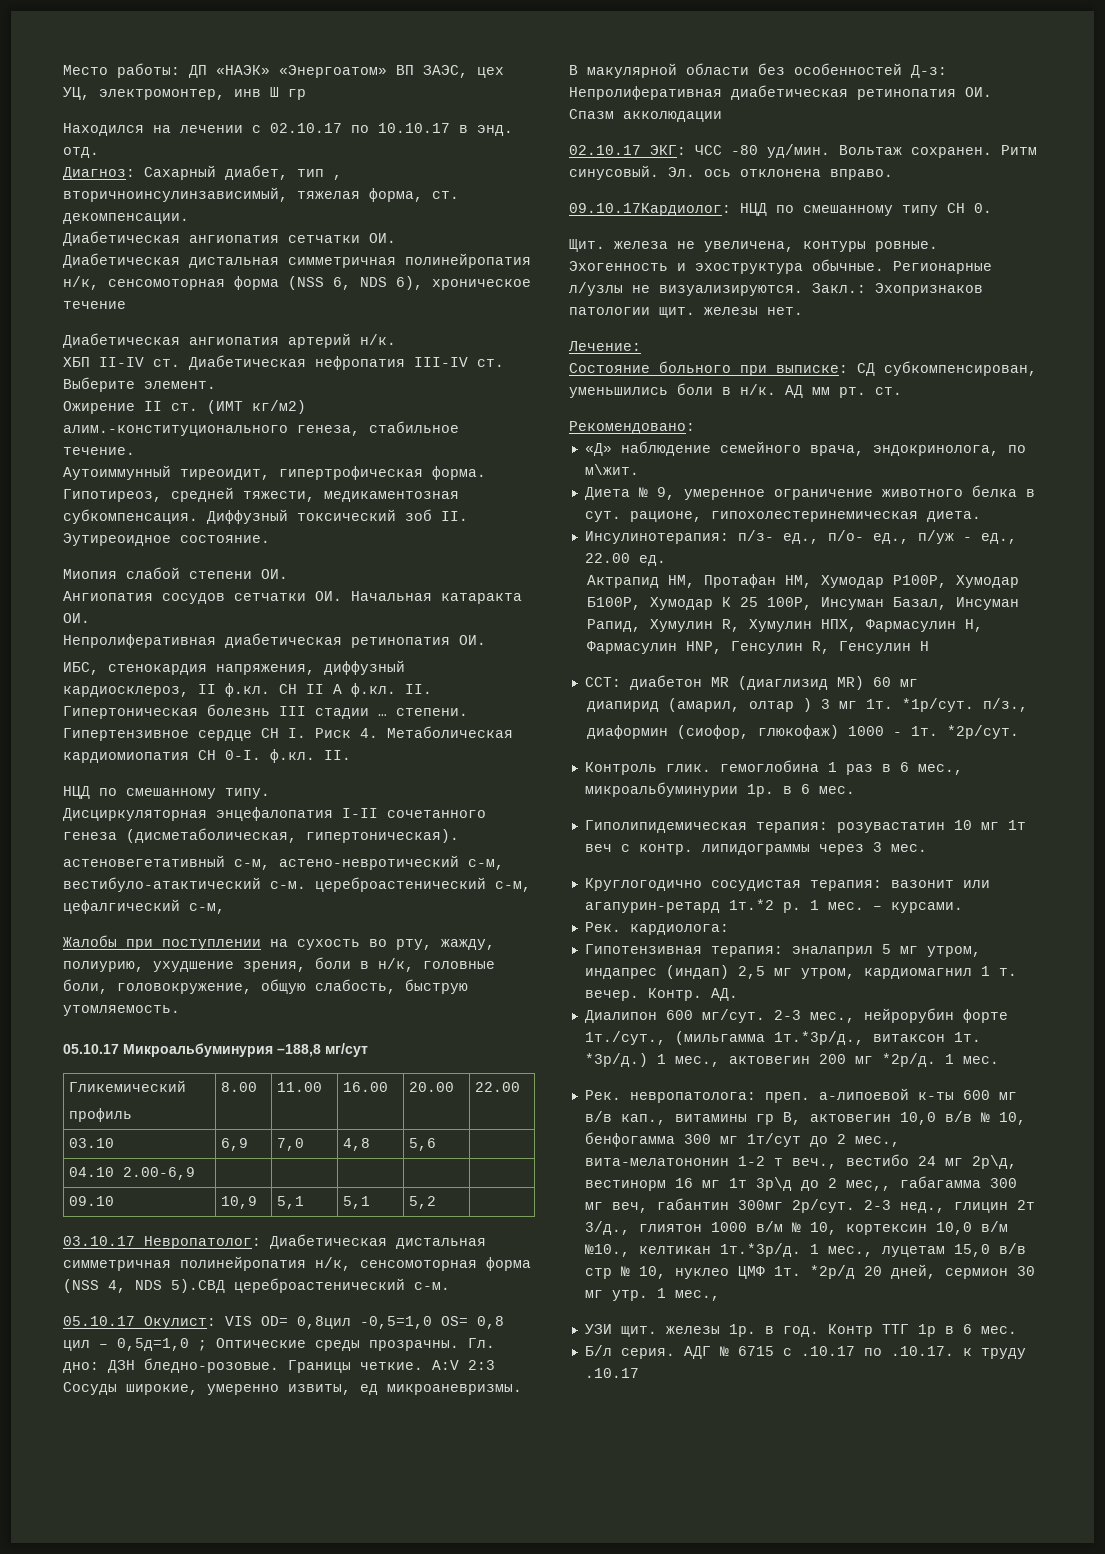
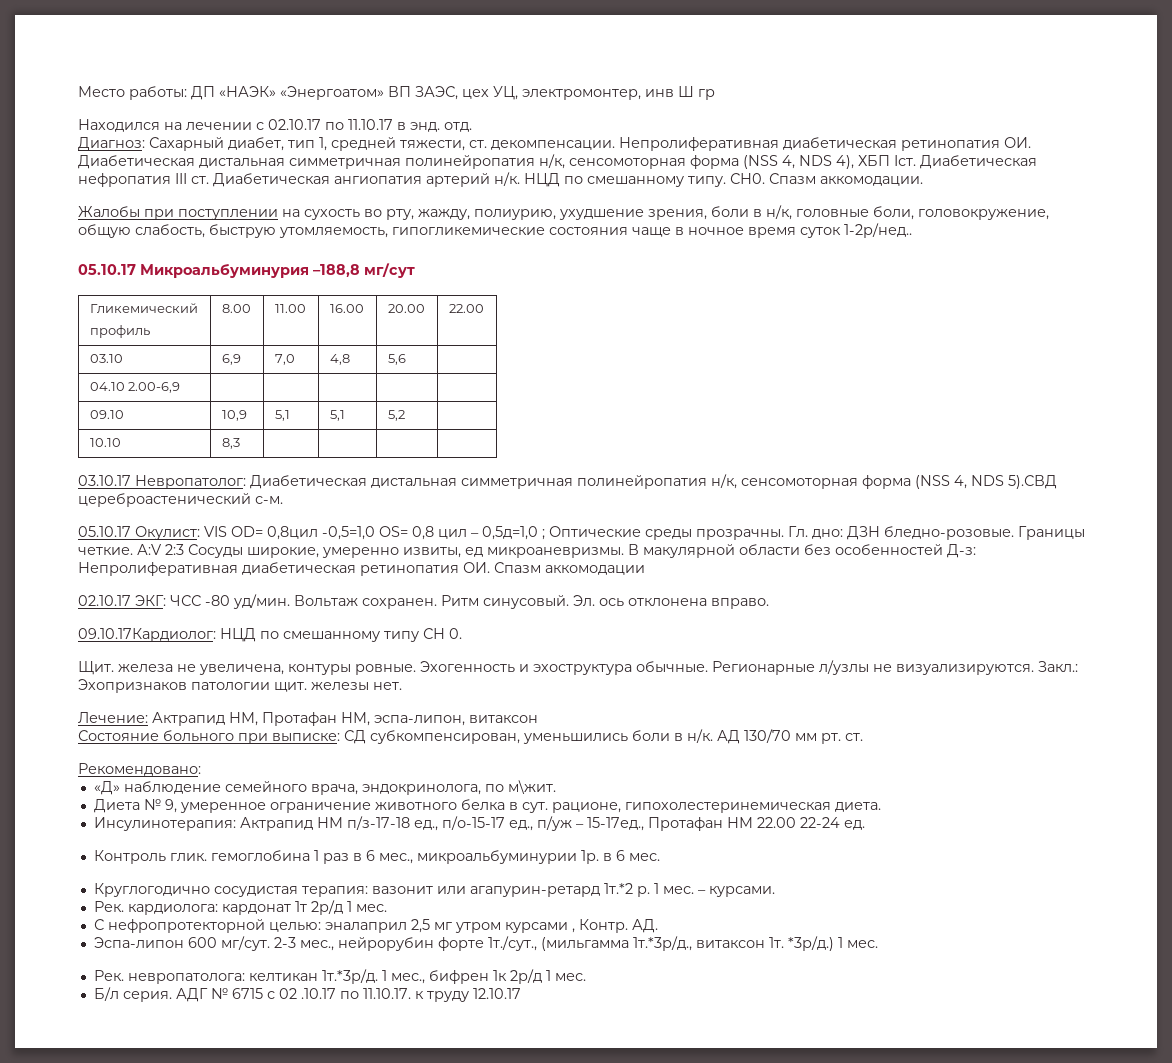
- Находился на лечении с 02.10.17 по 10.10.17 в энд. отд.
+ Находился на лечении с 02.10.17 по 11.10.17 в энд. отд.
- Диагноз: Сахарный диабет, тип , вторичноинсулинзависимый, тяжелая форма, ст. декомпенсации.
- Диабетическая ангиопатия сетчатки ОИ.
- Диабетическая дистальная симметричная полинейропатия н/к, сенсомоторная форма (NSS 6, NDS 6), хроническое течение
- Диабетическая ангиопатия артерий н/к.
- ХБП II-IV ст. Диабетическая нефропатия III-IV ст. Выберите элемент.
- Ожирение II ст. (ИМТ кг/м2) алим.-конституционального генеза, стабильное течение.
- Аутоиммунный тиреоидит, гипертрофическая форма. Гипотиреоз, средней тяжести, медикаментозная субкомпенсация. Диффузный токсический зоб II. Эутиреоидное состояние.
- Миопия слабой степени ОИ.
- Ангиопатия сосудов сетчатки ОИ. Начальная катаракта ОИ.
- Непролиферативная диабетическая ретинопатия ОИ.
- ИБС, стенокардия напряжения, диффузный кардиосклероз, II ф.кл. СН II А ф.кл. II. Гипертоническая болезнь III стадии … степени. Гипертензивное сердце СН I. Риск 4. Метаболическая кардиомиопатия СН 0-I. ф.кл. II.
- НЦД по смешанному типу.
- Дисциркуляторная энцефалопатия I-II сочетанного генеза (дисметаболическая, гипертоническая).
- астеновегетативный с-м, астено-невротический с-м, вестибуло-атактический с-м. цереброастенический с-м, цефалгический с-м,
+ Диагноз: Сахарный диабет, тип 1, средней тяжести, ст. декомпенсации. Непролиферативная диабетическая ретинопатия ОИ. Диабетическая дистальная симметричная полинейропатия н/к, сенсомоторная форма (NSS 4, NDS 4), ХБП Iст. Диабетическая нефропатия III ст. Диабетическая ангиопатия артерий н/к. НЦД по смешанному типу. СН0. Спазм аккомодации.
- Жалобы при поступлении на сухость во рту, жажду, полиурию, ухудшение зрения, боли в н/к, головные боли, головокружение, общую слабость, быструю утомляемость.
+ Жалобы при поступлении на сухость во рту, жажду, полиурию, ухудшение зрения, боли в н/к, головные боли, головокружение, общую слабость, быструю утомляемость, гипогликемические состояния чаще в ночное время суток 1-2р/нед..
+ 10.10 | 8,3 | | | |
- В макулярной области без особенностей Д-з: Непролиферативная диабетическая ретинопатия ОИ. Спазм акколюдации
+ В макулярной области без особенностей Д-з: Непролиферативная диабетическая ретинопатия ОИ. Спазм аккомодации
- Лечение:
+ Лечение: Актрапид НМ, Протафан НМ, эспа-липон, витаксон
- АД мм рт. ст.
+ АД 130/70 мм рт. ст.
- Инсулинотерапия: п/з- ед., п/о- ед., п/уж - ед., 22.00 ед.
- Актрапид НМ, Протафан НМ, Хумодар Р100Р, Хумодар Б100Р, Хумодар К 25 100Р, Инсуман Базал, Инсуман Рапид, Хумулин R, Хумулин НПХ, Фармасулин Н, Фармасулин НNР, Генсулин R, Генсулин Н
- ССТ: диабетон МR (диаглизид МR) 60 мг
- диапирид (амарил, олтар ) 3 мг 1т. *1р/сут. п/з.,
- диаформин (сиофор, глюкофаж) 1000 - 1т. *2р/сут.
+ Инсулинотерапия: Актрапид НМ п/з-17-18 ед., п/о-15-17 ед., п/уж – 15-17ед., Протафан НМ 22.00 22-24 ед.
- Гиполипидемическая терапия: розувастатин 10 мг 1т веч с контр. липидограммы через 3 мес.
- Рек. кардиолога:
- Гипотензивная терапия: эналаприл 5 мг утром, индапрес (индап) 2,5 мг утром, кардиомагнил 1 т. вечер. Контр.
+ Рек. кардиолога: кардонат 1т 2р/д 1 мес.
+ С нефропротекторной целью: эналаприл 2,5 мг утром курсами , Контр.
- Диалипон 600 мг/сут.
+ Эспа-липон 600 мг/сут.
- *3р/д.) 1 мес., актовегин 200 мг *2р/д. 1 мес.
- Рек. невропатолога: преп. а-липоевой к-ты 600 мг в/в кап., витамины гр В, актовегин 10,0 в/в № 10, бенфогамма 300 мг 1т/сут до 2 мес., вита-мелатононин 1-2 т веч., вестибо 24 мг 2р\д, вестинорм 16 мг 1т 3р\д до 2 мес,, габагамма 300 мг веч, габантин 300мг 2р/сут. 2-3 нед., глицин 2т 3/д., глиятон 1000 в/м № 10, кортексин 10,0 в/м №10., келтикан 1т.*3р/д. 1 мес., луцетам 15,0 в/в стр № 10, нуклео ЦМФ 1т. *2р/д 20 дней, сермион 30 мг утр. 1 мес.,
- УЗИ щит. железы 1р. в год. Контр ТТГ 1р в 6 мес.
+ *3р/д.) 1 мес.
+ Рек. невропатолога: келтикан 1т.*3р/д. 1 мес., бифрен 1к 2р/д 1 мес.
- АДГ № 6715 с .10.17 по .10.17. к труду .10.17
+ АДГ № 6715 с 02 .10.17 по 11.10.17. к труду 12.10.17

